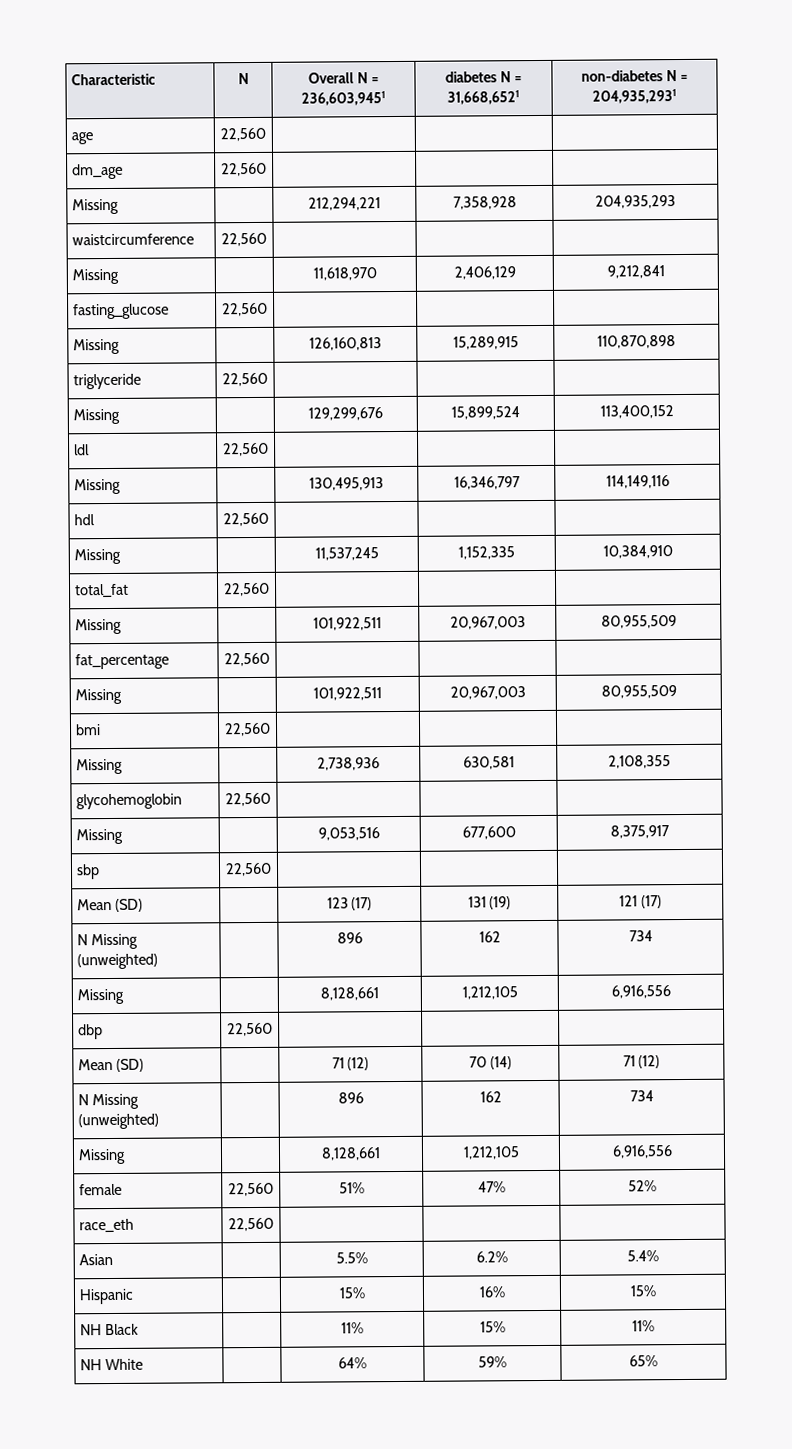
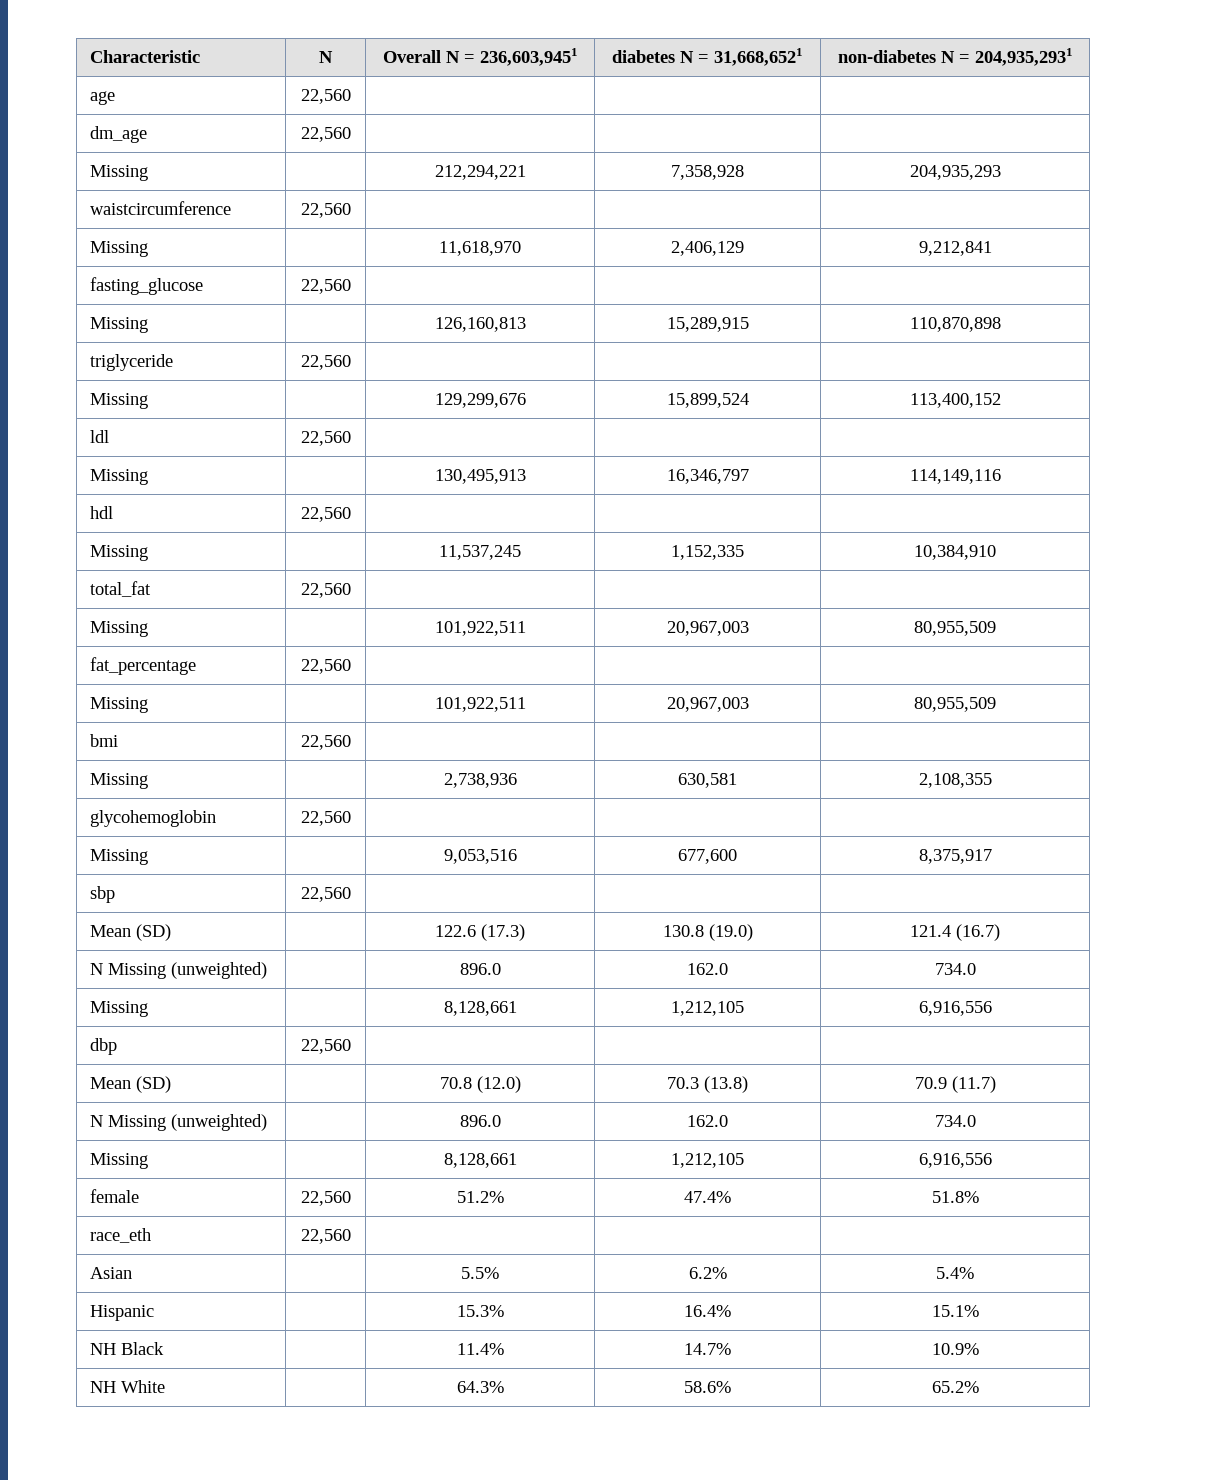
- Mean (SD) | | 123 (17) | 131 (19) | 121 (17)
- N Missing (unweighted) | | 896 | 162 | 734
+ Mean (SD) | | 122.6 (17.3) | 130.8 (19.0) | 121.4 (16.7)
+ N Missing (unweighted) | | 896.0 | 162.0 | 734.0
- Mean (SD) | | 71 (12) | 70 (14) | 71 (12)
- N Missing (unweighted) | | 896 | 162 | 734
+ Mean (SD) | | 70.8 (12.0) | 70.3 (13.8) | 70.9 (11.7)
+ N Missing (unweighted) | | 896.0 | 162.0 | 734.0
- female | 22,560 | 51% | 47% | 52%
+ female | 22,560 | 51.2% | 47.4% | 51.8%
- Hispanic | | 15% | 16% | 15%
+ Hispanic | | 15.3% | 16.4% | 15.1%
- NH Black | | 11% | 15% | 11%
+ NH Black | | 11.4% | 14.7% | 10.9%
- NH White | | 64% | 59% | 65%
+ NH White | | 64.3% | 58.6% | 65.2%

